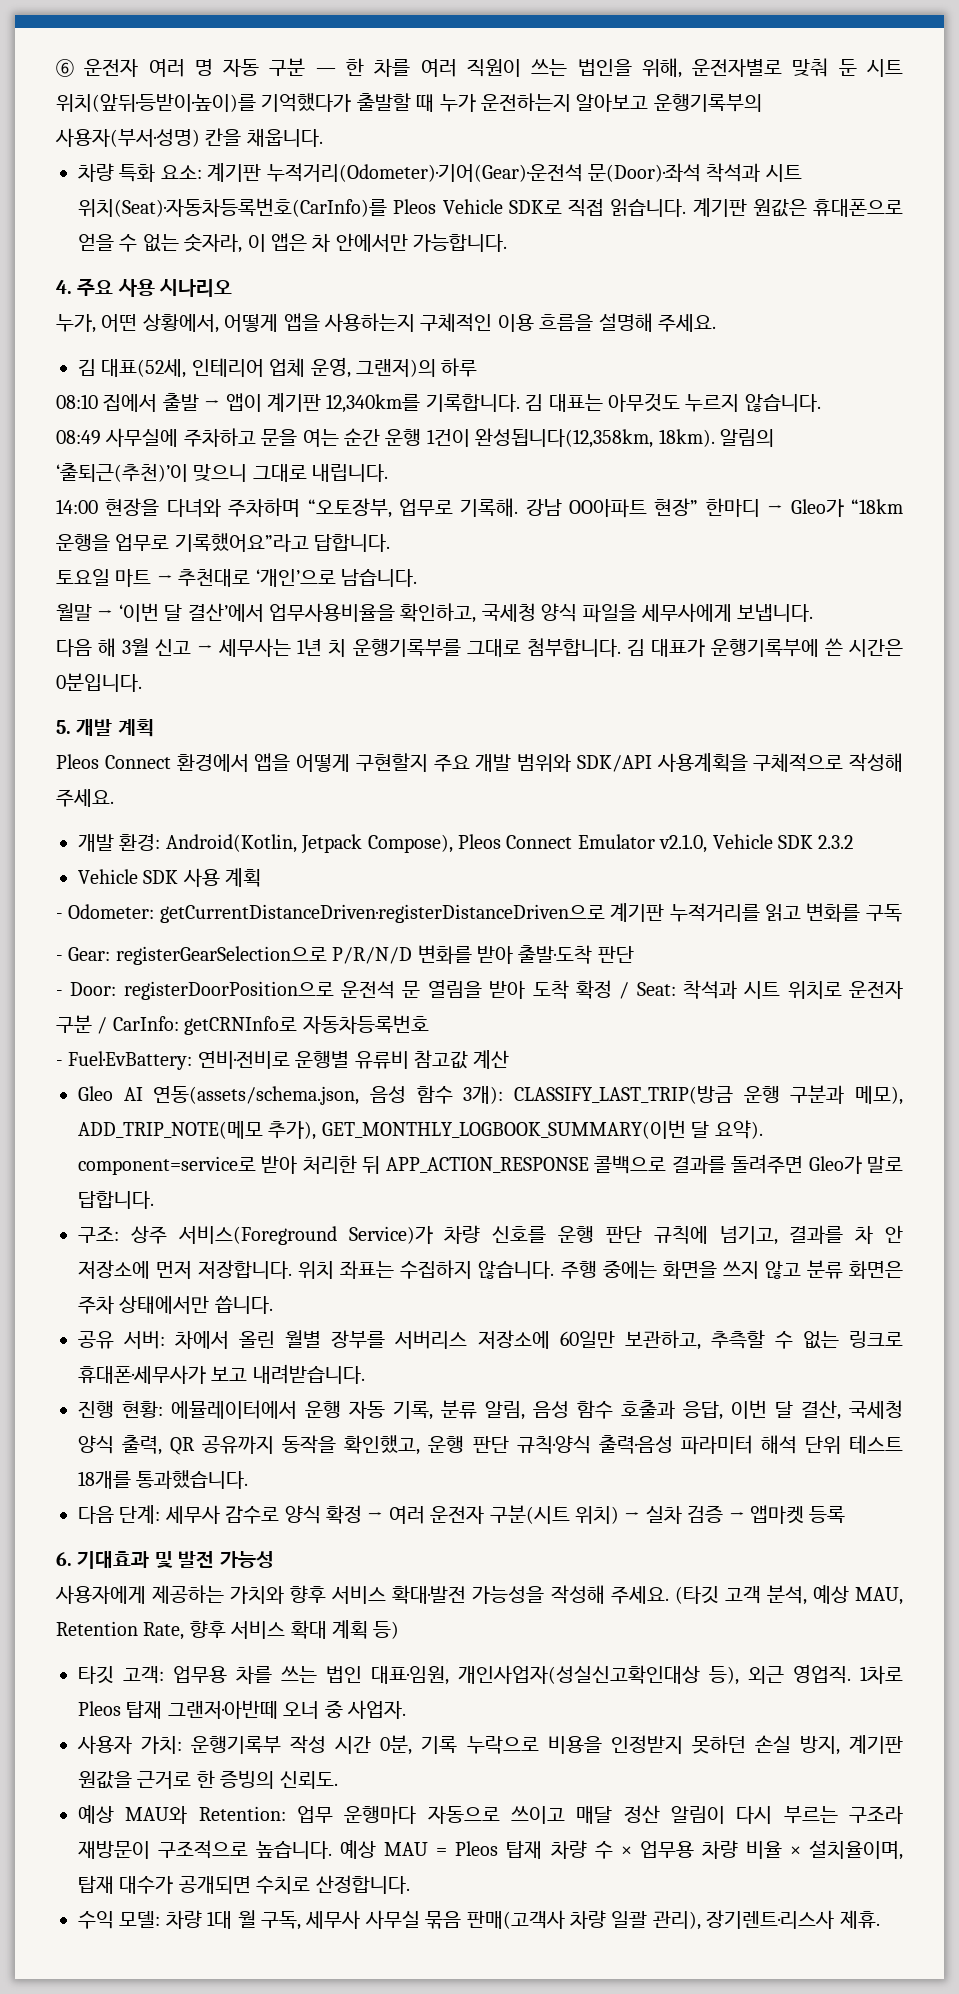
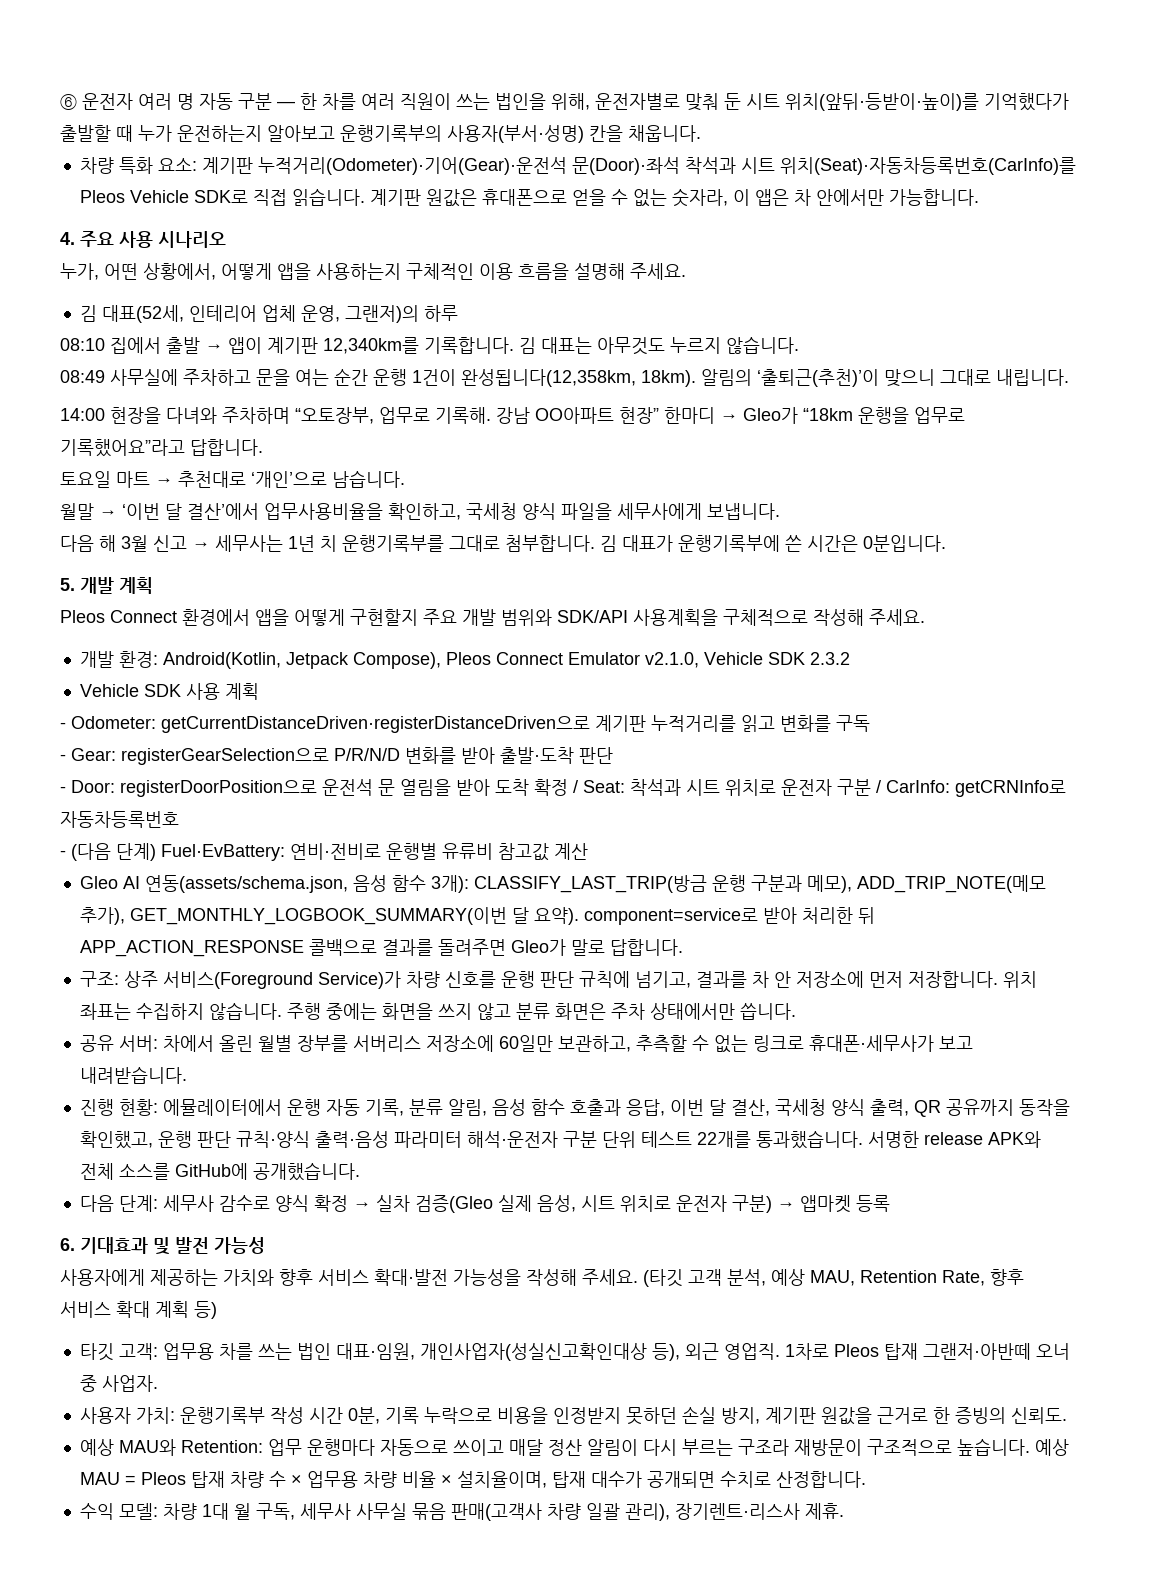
- - Fuel·EvBattery: 연비·전비로 운행별 유류비 참고값 계산
+ - (다음 단계) Fuel·EvBattery: 연비·전비로 운행별 유류비 참고값 계산
- 진행 현황: 에뮬레이터에서 운행 자동 기록, 분류 알림, 음성 함수 호출과 응답, 이번 달 결산, 국세청 양식 출력, QR 공유까지 동작을 확인했고, 운행 판단 규칙·양식 출력·음성 파라미터 해석 단위 테스트 18개를 통과했습니다.
+ 진행 현황: 에뮬레이터에서 운행 자동 기록, 분류 알림, 음성 함수 호출과 응답, 이번 달 결산, 국세청 양식 출력, QR 공유까지 동작을 확인했고, 운행 판단 규칙·양식 출력·음성 파라미터 해석·운전자 구분 단위 테스트 22개를 통과했습니다. 서명한 release APK와 전체 소스를 GitHub에 공개했습니다.
- 다음 단계: 세무사 감수로 양식 확정 → 여러 운전자 구분(시트 위치) → 실차 검증 → 앱마켓 등록
+ 다음 단계: 세무사 감수로 양식 확정 → 실차 검증(Gleo 실제 음성, 시트 위치로 운전자 구분) → 앱마켓 등록

